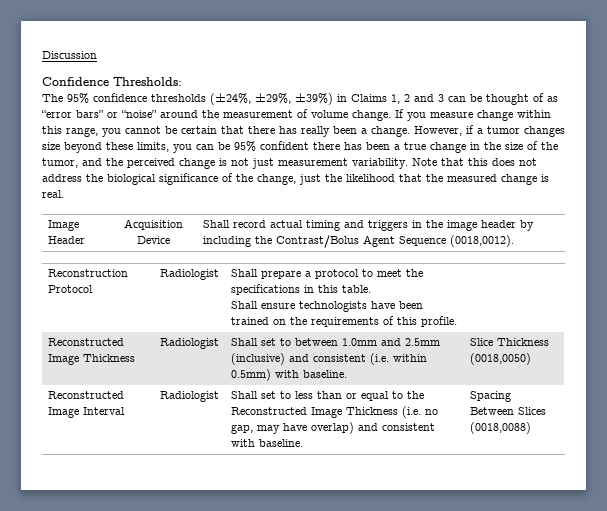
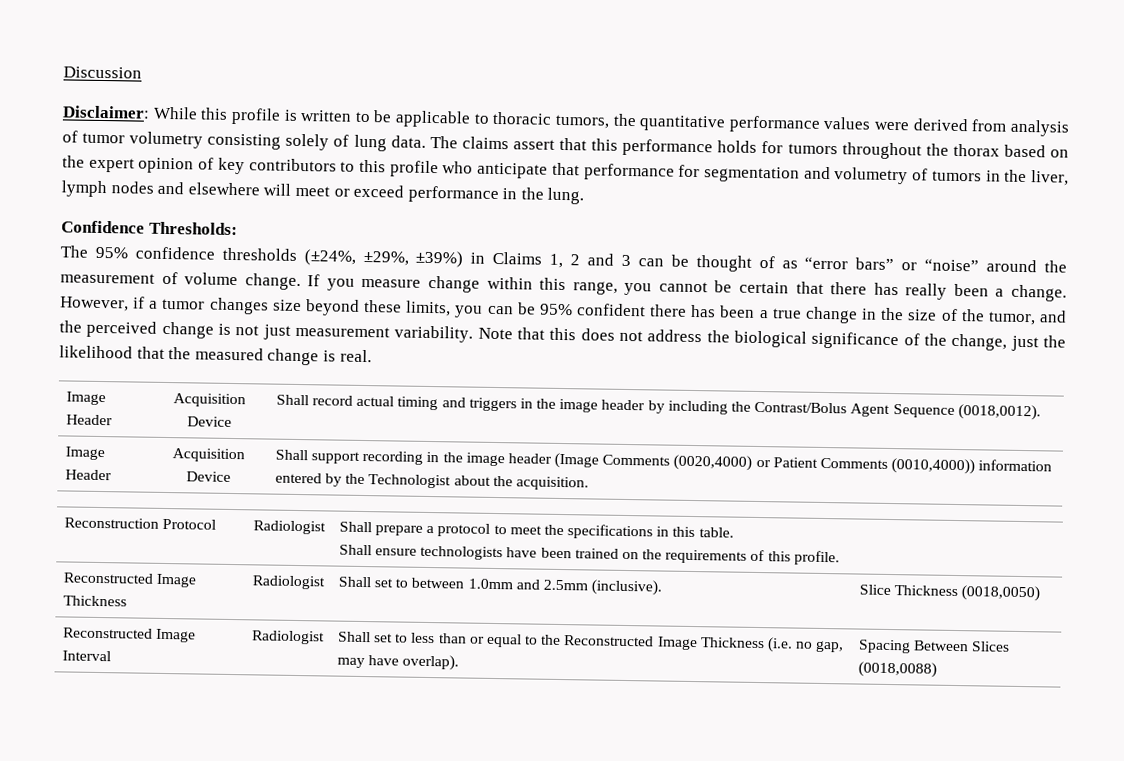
+ Disclaimer: While this profile is written to be applicable to thoracic tumors, the quantitative performance values were derived from analysis of tumor volumetry consisting solely of lung data. The claims assert that this performance holds for tumors throughout the thorax based on the expert opinion of key contributors to this profile who anticipate that performance for segmentation and volumetry of tumors in the liver, lymph nodes and elsewhere will meet or exceed performance in the lung.
+ Image Header | Acquisition Device | Shall support recording in the image header (Image Comments (0020,4000) or Patient Comments (0010,4000)) information entered by the Technologist about the acquisition.
- Reconstructed Image Thickness | Radiologist | Shall set to between 1.0mm and 2.5mm (inclusive) and consistent (i.e. within 0.5mm) with baseline. | Slice Thickness (0018,0050)
+ Reconstructed Image Thickness | Radiologist | Shall set to between 1.0mm and 2.5mm (inclusive). | Slice Thickness (0018,0050)
- Reconstructed Image Interval | Radiologist | Shall set to less than or equal to the Reconstructed Image Thickness (i.e. no gap, may have overlap) and consistent with baseline. | Spacing Between Slices (0018,0088)
+ Reconstructed Image Interval | Radiologist | Shall set to less than or equal to the Reconstructed Image Thickness (i.e. no gap, may have overlap). | Spacing Between Slices (0018,0088)

